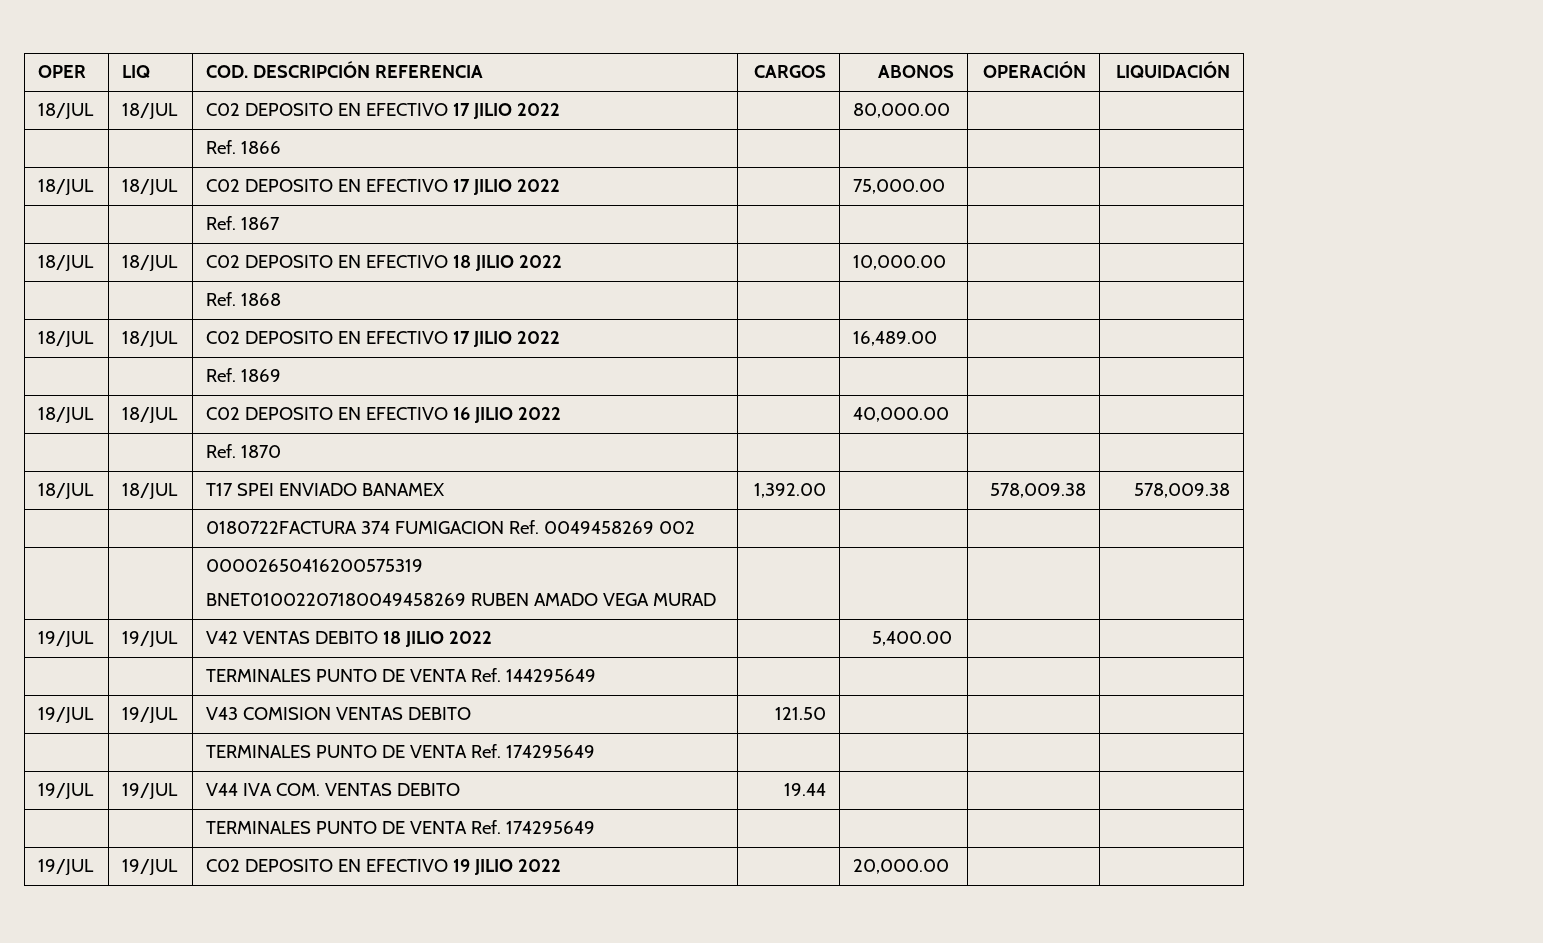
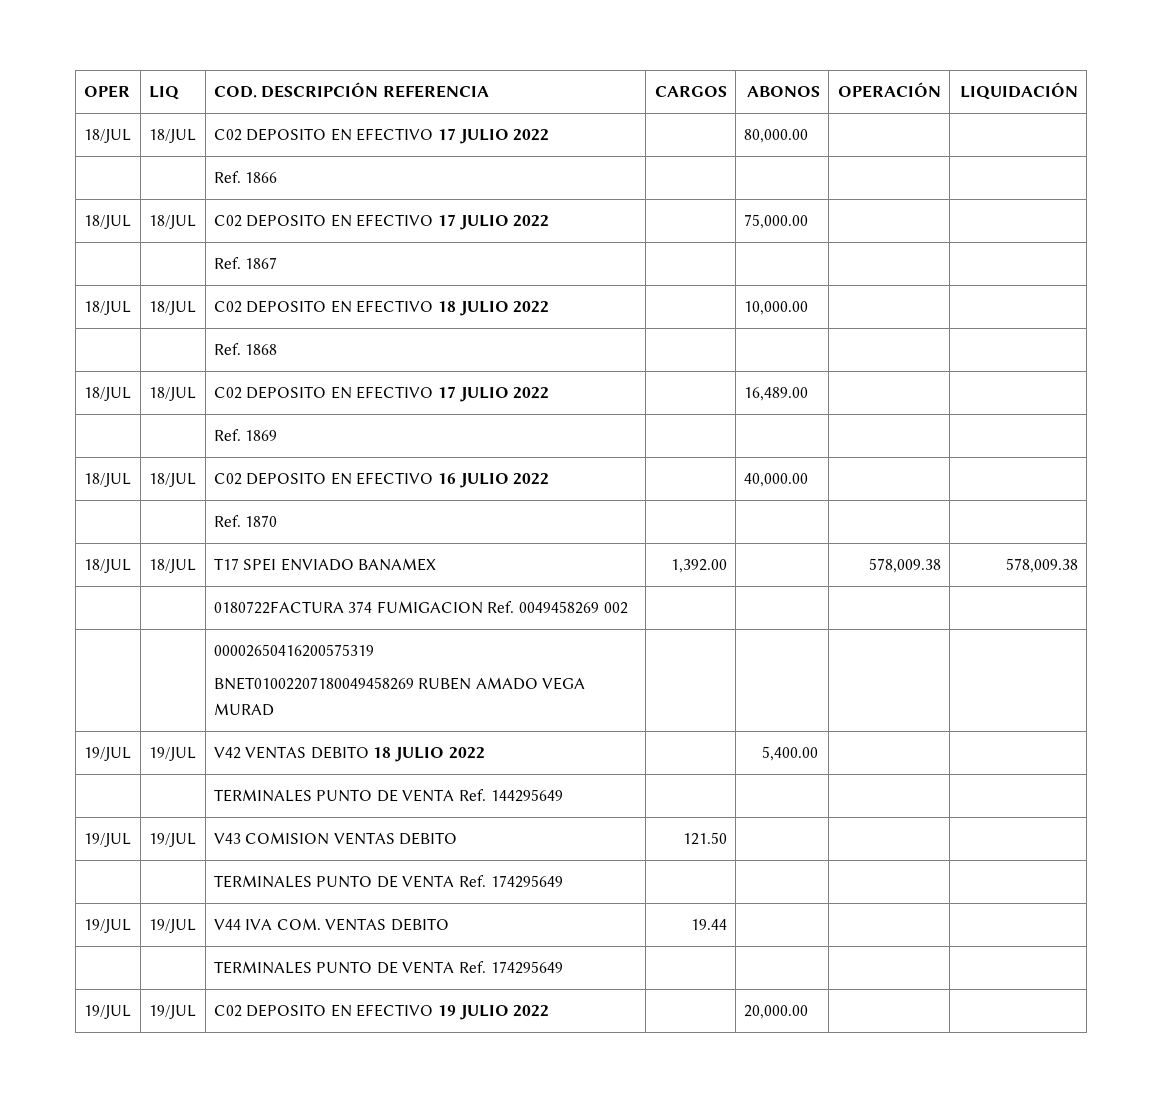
- 18/JUL | 18/JUL | C02 DEPOSITO EN EFECTIVO 17 JILIO 2022 | | 80,000.00 | |
+ 18/JUL | 18/JUL | C02 DEPOSITO EN EFECTIVO 17 JULIO 2022 | | 80,000.00 | |
- 18/JUL | 18/JUL | C02 DEPOSITO EN EFECTIVO 17 JILIO 2022 | | 75,000.00 | |
+ 18/JUL | 18/JUL | C02 DEPOSITO EN EFECTIVO 17 JULIO 2022 | | 75,000.00 | |
- 18/JUL | 18/JUL | C02 DEPOSITO EN EFECTIVO 18 JILIO 2022 | | 10,000.00 | |
+ 18/JUL | 18/JUL | C02 DEPOSITO EN EFECTIVO 18 JULIO 2022 | | 10,000.00 | |
- 18/JUL | 18/JUL | C02 DEPOSITO EN EFECTIVO 17 JILIO 2022 | | 16,489.00 | |
+ 18/JUL | 18/JUL | C02 DEPOSITO EN EFECTIVO 17 JULIO 2022 | | 16,489.00 | |
- 18/JUL | 18/JUL | C02 DEPOSITO EN EFECTIVO 16 JILIO 2022 | | 40,000.00 | |
+ 18/JUL | 18/JUL | C02 DEPOSITO EN EFECTIVO 16 JULIO 2022 | | 40,000.00 | |
- 19/JUL | 19/JUL | V42 VENTAS DEBITO 18 JILIO 2022 | | 5,400.00 | |
+ 19/JUL | 19/JUL | V42 VENTAS DEBITO 18 JULIO 2022 | | 5,400.00 | |
- 19/JUL | 19/JUL | C02 DEPOSITO EN EFECTIVO 19 JILIO 2022 | | 20,000.00 | |
+ 19/JUL | 19/JUL | C02 DEPOSITO EN EFECTIVO 19 JULIO 2022 | | 20,000.00 | |

